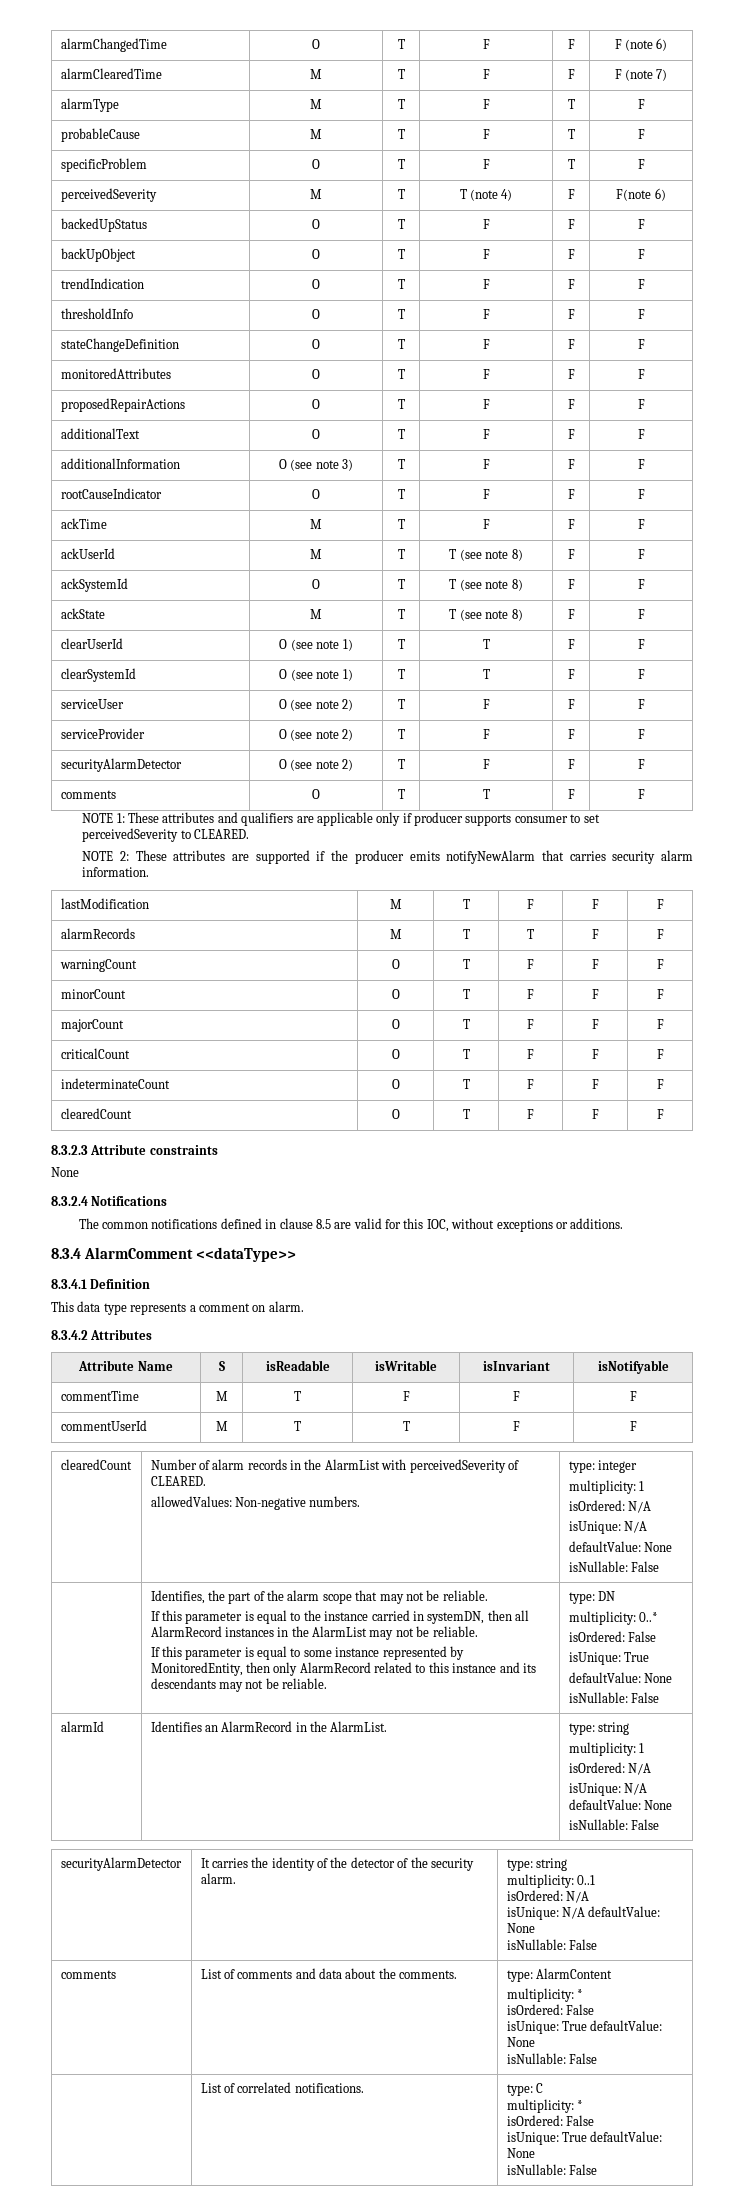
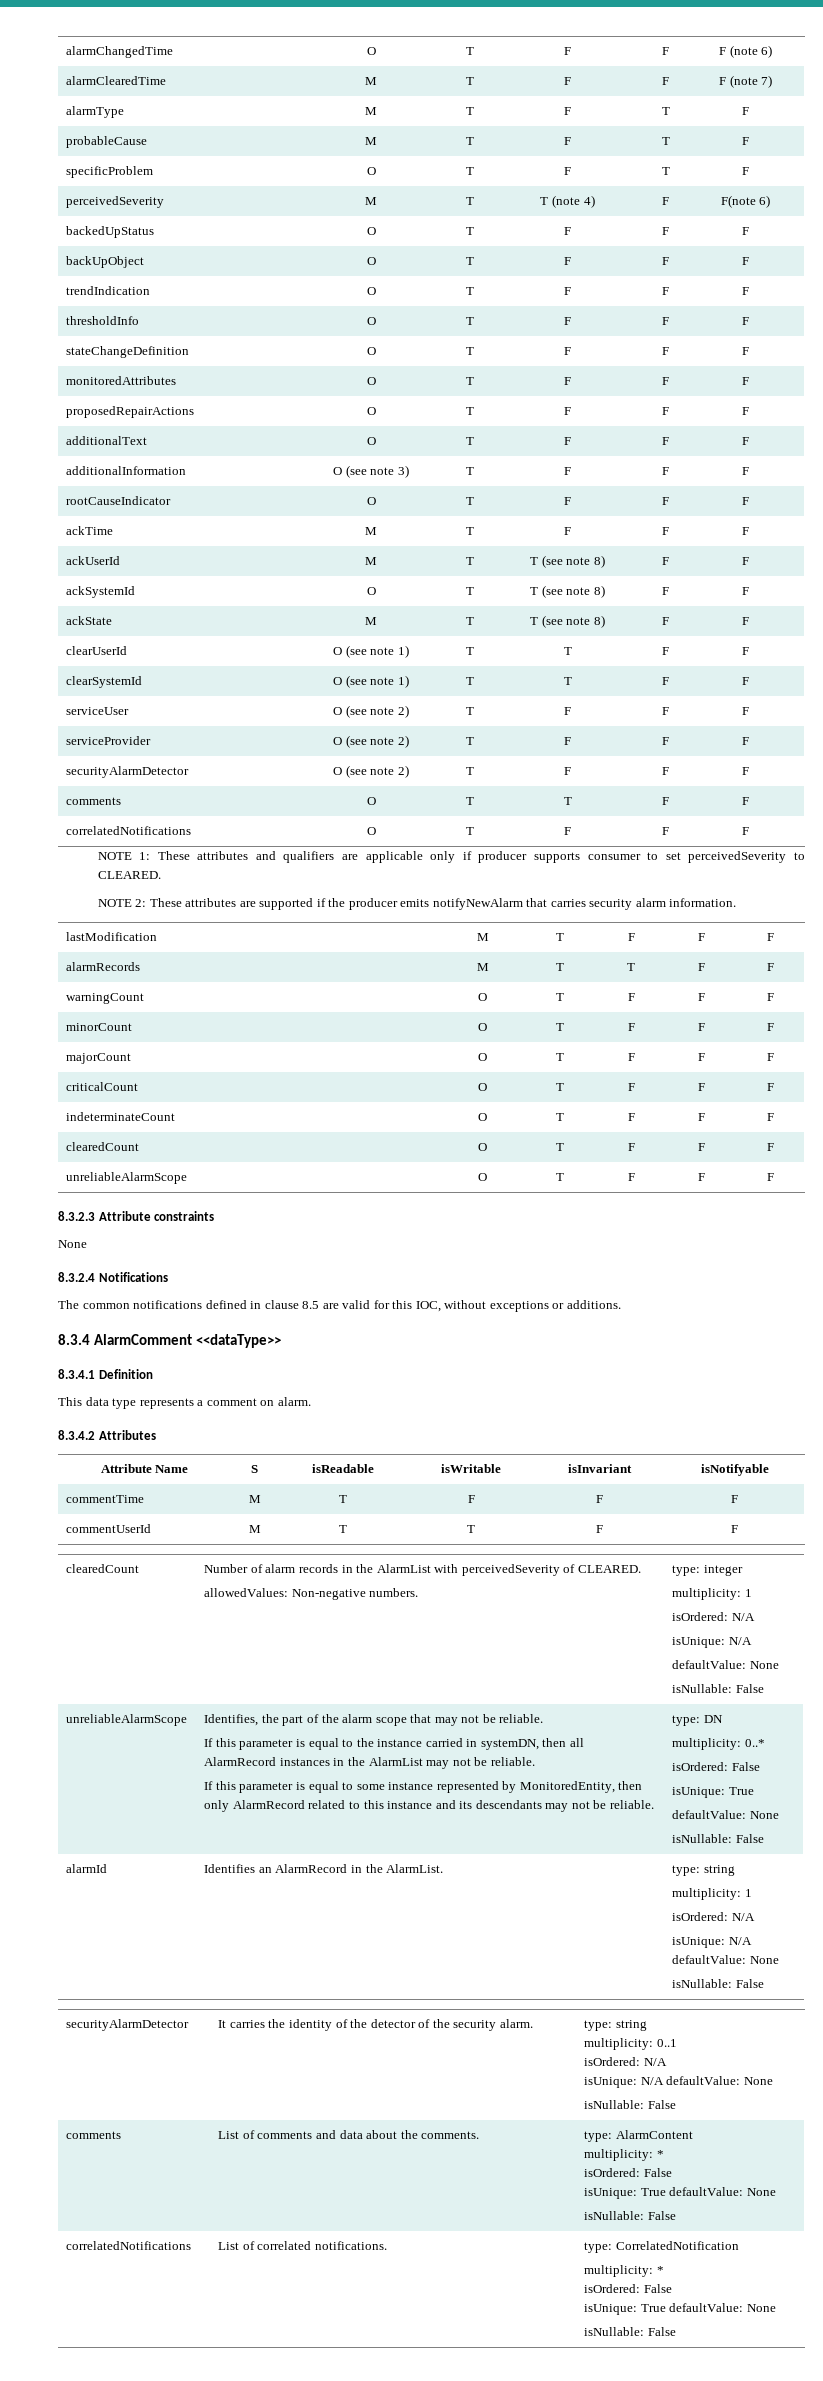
+ correlatedNotifications | O | T | F | F | F
+ unreliableAlarmScope | O | T | F | F | F
  clearedCount | Number of alarm records in the AlarmList with perceivedSeverity of CLEARED.
  allowedValues: Non-negative numbers. | type: integer
  multiplicity: 1
  isOrdered: N/A
  isUnique: N/A
  defaultValue: None
  isNullable: False
+ unreliableAlarmScope
- | List of correlated notifications. | type: C
+ correlatedNotifications | List of correlated notifications. | type: CorrelatedNotification

